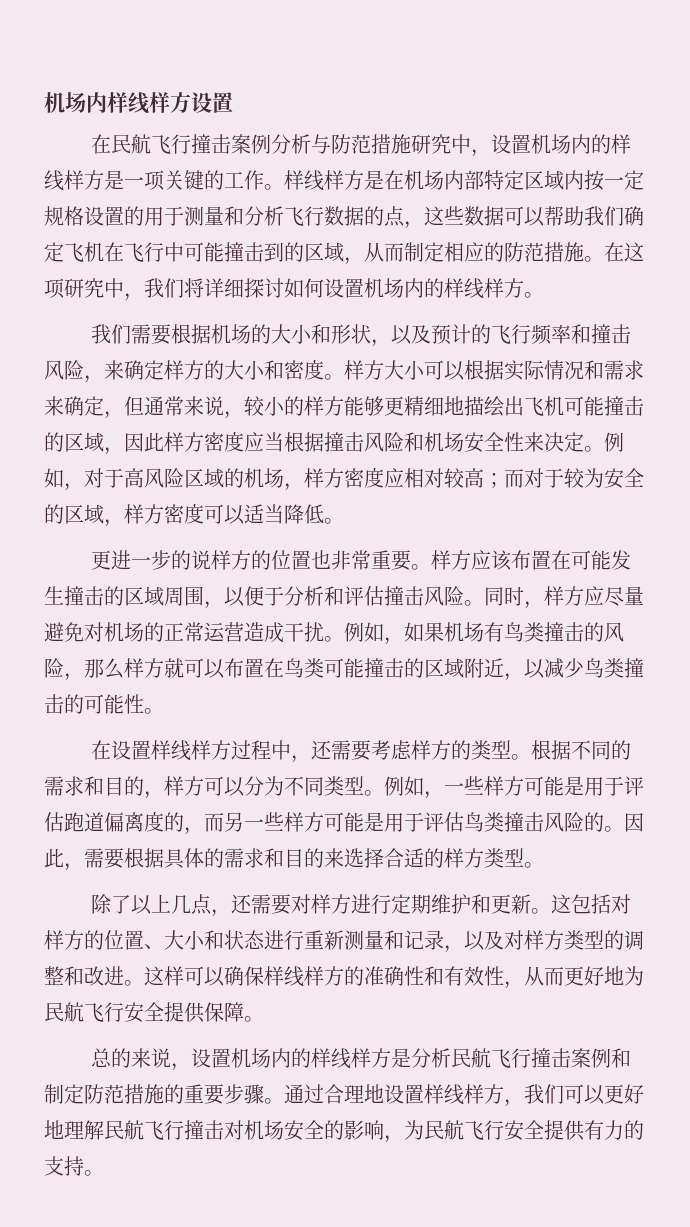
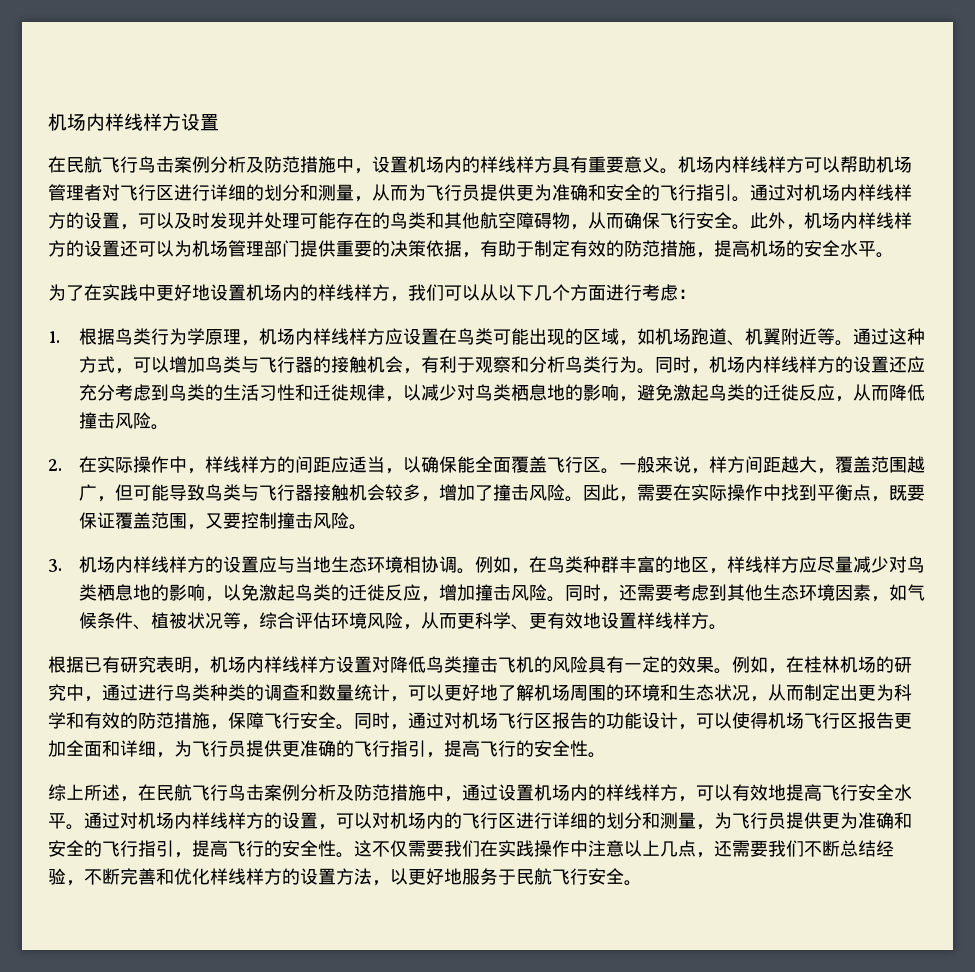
- 在民航飞行撞击案例分析与防范措施研究中，设置机场内的样线样方是一项关键的工作。样线样方是在机场内部特定区域内按一定规格设置的用于测量和分析飞行数据的点，这些数据可以帮助我们确定飞机在飞行中可能撞击到的区域，从而制定相应的防范措施。在这项研究中，我们将详细探讨如何设置机场内的样线样方。
- 我们需要根据机场的大小和形状，以及预计的飞行频率和撞击风险，来确定样方的大小和密度。样方大小可以根据实际情况和需求来确定，但通常来说，较小的样方能够更精细地描绘出飞机可能撞击的区域，因此样方密度应当根据撞击风险和机场安全性来决定。例如，对于高风险区域的机场，样方密度应相对较高；而对于较为安全的区域，样方密度可以适当降低。
- 更进一步的说样方的位置也非常重要。样方应该布置在可能发生撞击的区域周围，以便于分析和评估撞击风险。同时，样方应尽量避免对机场的正常运营造成干扰。例如，如果机场有鸟类撞击的风险，那么样方就可以布置在鸟类可能撞击的区域附近，以减少鸟类撞击的可能性。
- 在设置样线样方过程中，还需要考虑样方的类型。根据不同的需求和目的，样方可以分为不同类型。例如，一些样方可能是用于评估跑道偏离度的，而另一些样方可能是用于评估鸟类撞击风险的。因此，需要根据具体的需求和目的来选择合适的样方类型。
- 除了以上几点，还需要对样方进行定期维护和更新。这包括对样方的位置、大小和状态进行重新测量和记录，以及对样方类型的调整和改进。这样可以确保样线样方的准确性和有效性，从而更好地为民航飞行安全提供保障。
- 总的来说，设置机场内的样线样方是分析民航飞行撞击案例和制定防范措施的重要步骤。通过合理地设置样线样方，我们可以更好地理解民航飞行撞击对机场安全的影响，为民航飞行安全提供有力的支持。
+ 在民航飞行鸟击案例分析及防范措施中，设置机场内的样线样方具有重要意义。机场内样线样方可以帮助机场管理者对飞行区进行详细的划分和测量，从而为飞行员提供更为准确和安全的飞行指引。通过对机场内样线样方的设置，可以及时发现并处理可能存在的鸟类和其他航空障碍物，从而确保飞行安全。此外，机场内样线样方的设置还可以为机场管理部门提供重要的决策依据，有助于制定有效的防范措施，提高机场的安全水平。
+ 为了在实践中更好地设置机场内的样线样方，我们可以从以下几个方面进行考虑：
+ 1.根据鸟类行为学原理，机场内样线样方应设置在鸟类可能出现的区域，如机场跑道、机翼附近等。通过这种方式，可以增加鸟类与飞行器的接触机会，有利于观察和分析鸟类行为。同时，机场内样线样方的设置还应充分考虑到鸟类的生活习性和迁徙规律，以减少对鸟类栖息地的影响，避免激起鸟类的迁徙反应，从而降低撞击风险。
+ 2.在实际操作中，样线样方的间距应适当，以确保能全面覆盖飞行区。一般来说，样方间距越大，覆盖范围越广，但可能导致鸟类与飞行器接触机会较多，增加了撞击风险。因此，需要在实际操作中找到平衡点，既要保证覆盖范围，又要控制撞击风险。
+ 3.机场内样线样方的设置应与当地生态环境相协调。例如，在鸟类种群丰富的地区，样线样方应尽量减少对鸟类栖息地的影响，以免激起鸟类的迁徙反应，增加撞击风险。同时，还需要考虑到其他生态环境因素，如气候条件、植被状况等，综合评估环境风险，从而更科学、更有效地设置样线样方。
+ 根据已有研究表明，机场内样线样方设置对降低鸟类撞击飞机的风险具有一定的效果。例如，在桂林机场的研究中，通过进行鸟类种类的调查和数量统计，可以更好地了解机场周围的环境和生态状况，从而制定出更为科学和有效的防范措施，保障飞行安全。同时，通过对机场飞行区报告的功能设计，可以使得机场飞行区报告更加全面和详细，为飞行员提供更准确的飞行指引，提高飞行的安全性。
+ 综上所述，在民航飞行鸟击案例分析及防范措施中，通过设置机场内的样线样方，可以有效地提高飞行安全水平。通过对机场内样线样方的设置，可以对机场内的飞行区进行详细的划分和测量，为飞行员提供更为准确和安全的飞行指引，提高飞行的安全性。这不仅需要我们在实践操作中注意以上几点，还需要我们不断总结经验，不断完善和优化样线样方的设置方法，以更好地服务于民航飞行安全。

